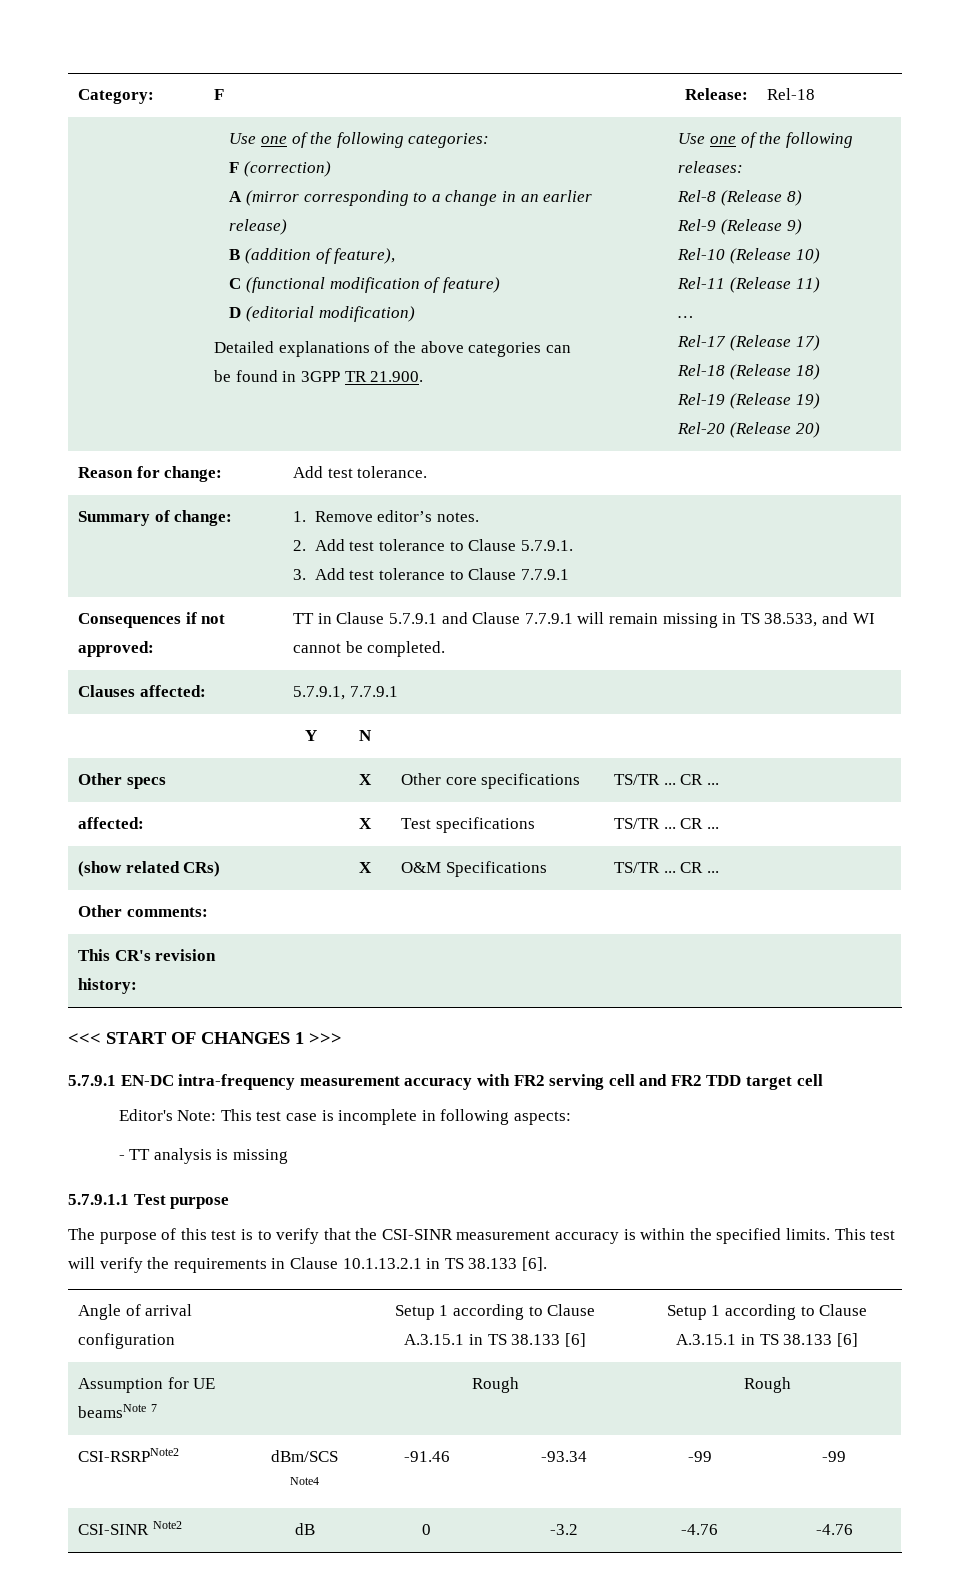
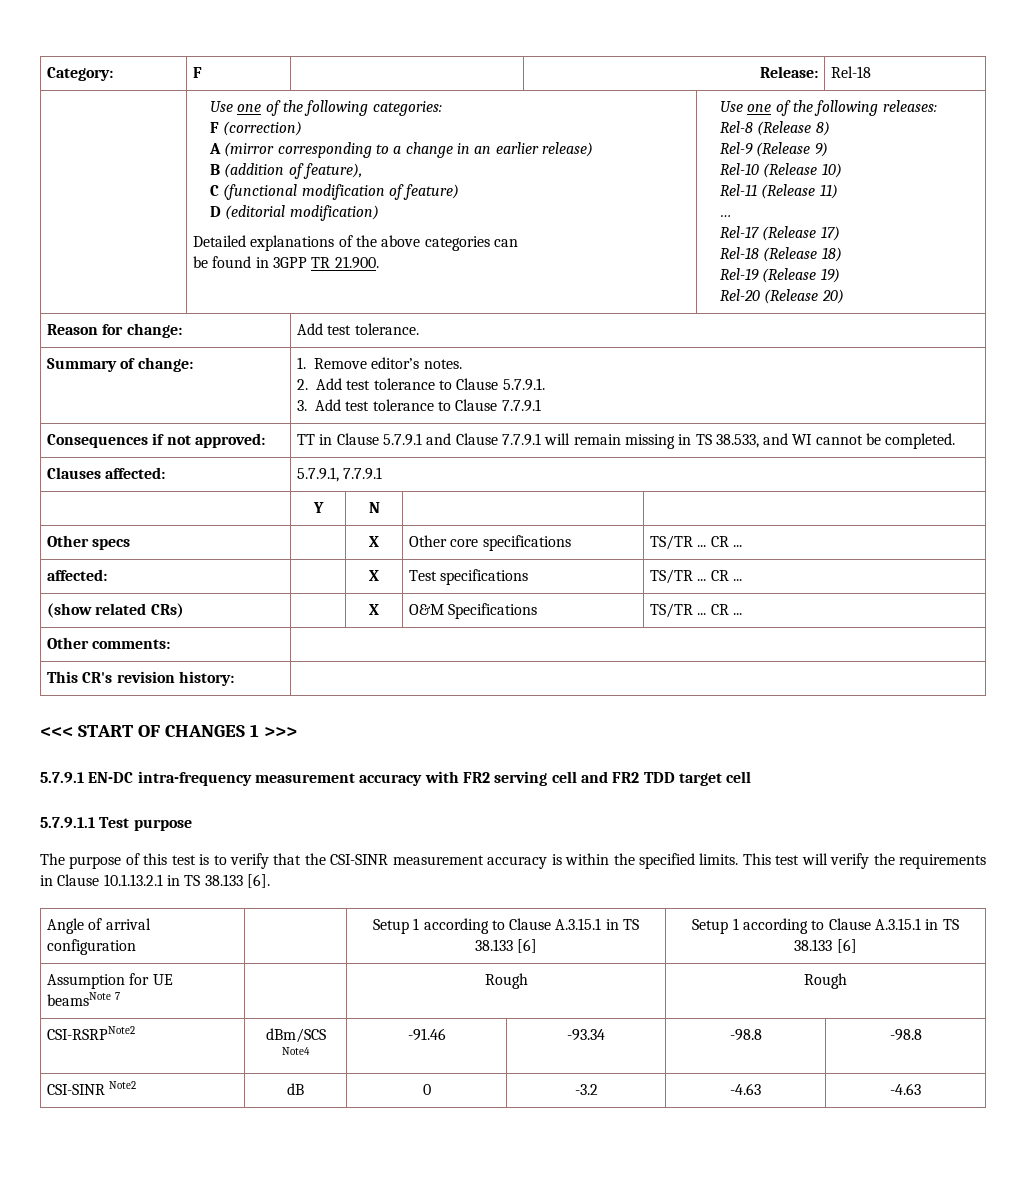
- Editor's Note: This test case is incomplete in following aspects:
- - TT analysis is missing
- CSI-RSRPNote2 | dBm/SCS Note4 | -91.46 | -93.34 | -99 | -99
+ CSI-RSRPNote2 | dBm/SCS Note4 | -91.46 | -93.34 | -98.8 | -98.8
- CSI-SINR Note2 | dB | 0 | -3.2 | -4.76 | -4.76
+ CSI-SINR Note2 | dB | 0 | -3.2 | -4.63 | -4.63

